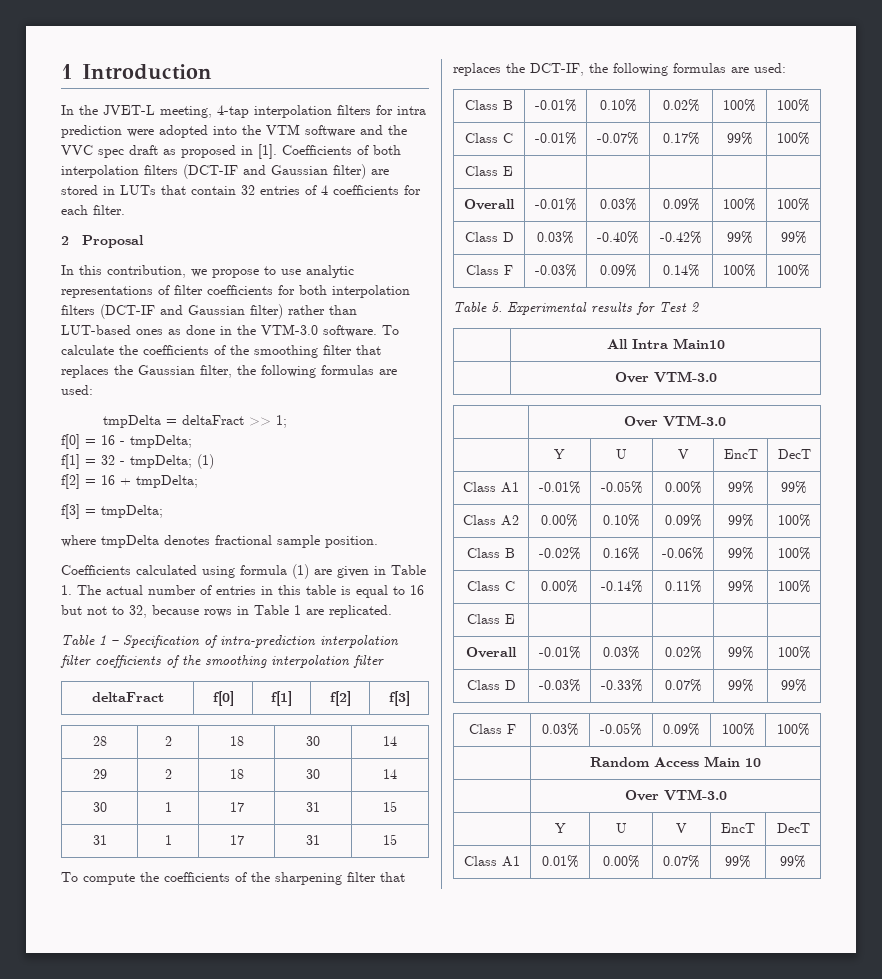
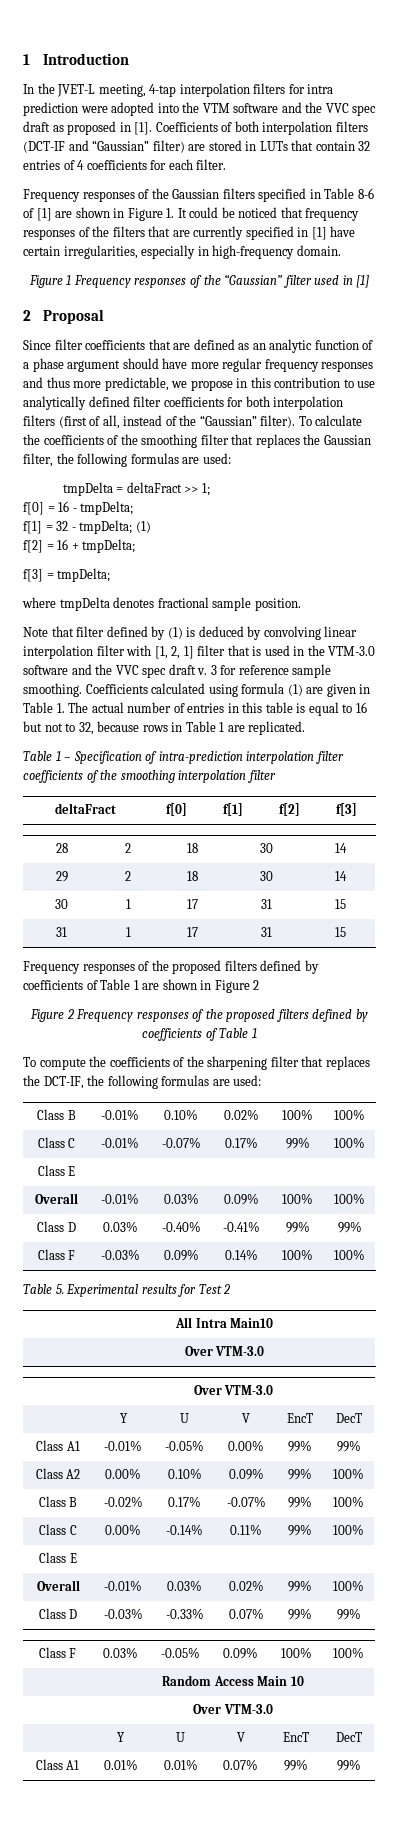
- Coefficients of both interpolation filters (DCT-IF and Gaussian filter) are stored in LUTs that contain 32 entries of 4 coefficients for each filter.
+ Coefficients of both interpolation filters (DCT-IF and “Gaussian” filter) are stored in LUTs that contain 32 entries of 4 coefficients for each filter.
+ Frequency responses of the Gaussian filters specified in Table 8-6 of [1] are shown in Figure 1. It could be noticed that frequency responses of the filters that are currently specified in [1] have certain irregularities, especially in high-frequency domain.
+ Figure 1 Frequency responses of the “Gaussian” filter used in [1]
  2 Proposal
- In this contribution, we propose to use analytic representations of filter coefficients for both interpolation filters (DCT-IF and Gaussian filter) rather than LUT-based ones as done in the VTM-3.0 software.
+ Since filter coefficients that are defined as an analytic function of a phase argument should have more regular frequency responses and thus more predictable, we propose in this contribution to use analytically defined filter coefficients for both interpolation filters (first of all, instead of the “Gaussian” filter).
+ Note that filter defined by (1) is deduced by convolving linear interpolation filter with [1, 2, 1] filter that is used in the VTM-3.0 software and the VVC spec draft v. 3 for reference sample smoothing.
+ Frequency responses of the proposed filters defined by coefficients of Table 1 are shown in Figure 2
+ Figure 2 Frequency responses of the proposed filters defined by coefficients of Table 1
- Class D | 0.03% | -0.40% | -0.42% | 99% | 99%
+ Class D | 0.03% | -0.40% | -0.41% | 99% | 99%
- Class B | -0.02% | 0.16% | -0.06% | 99% | 100%
+ Class B | -0.02% | 0.17% | -0.07% | 99% | 100%
- Class A1 | 0.01% | 0.00% | 0.07% | 99% | 99%
+ Class A1 | 0.01% | 0.01% | 0.07% | 99% | 99%

